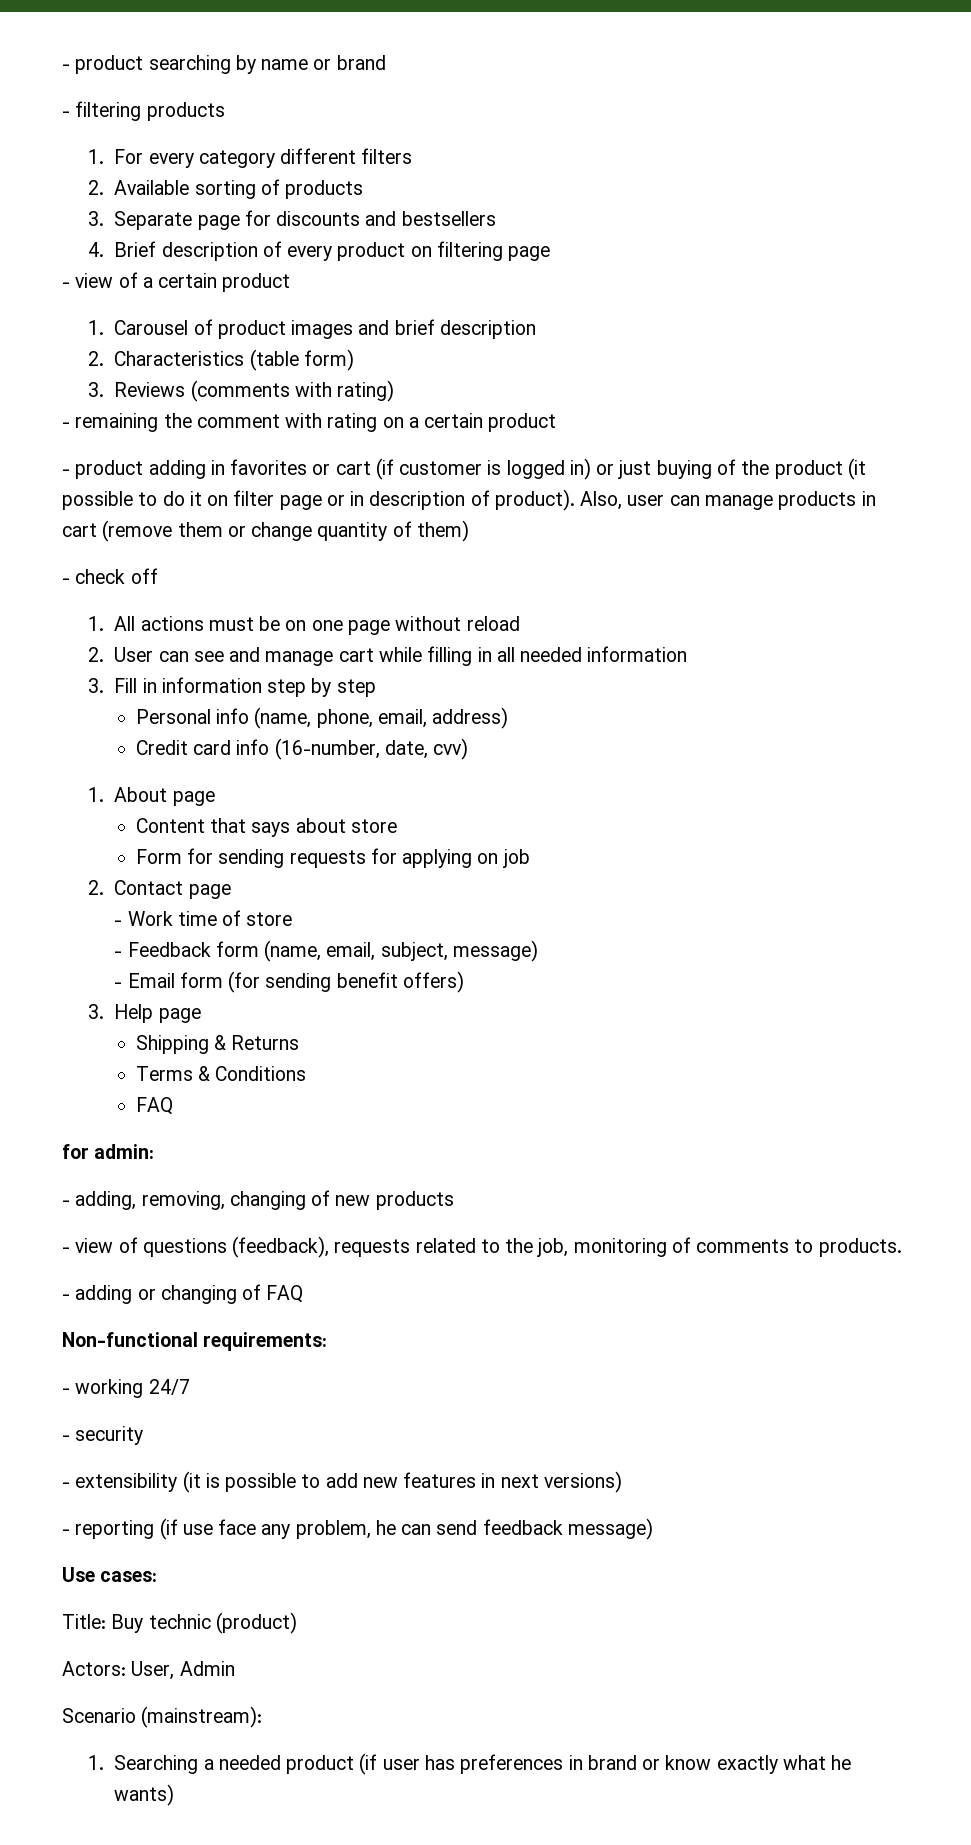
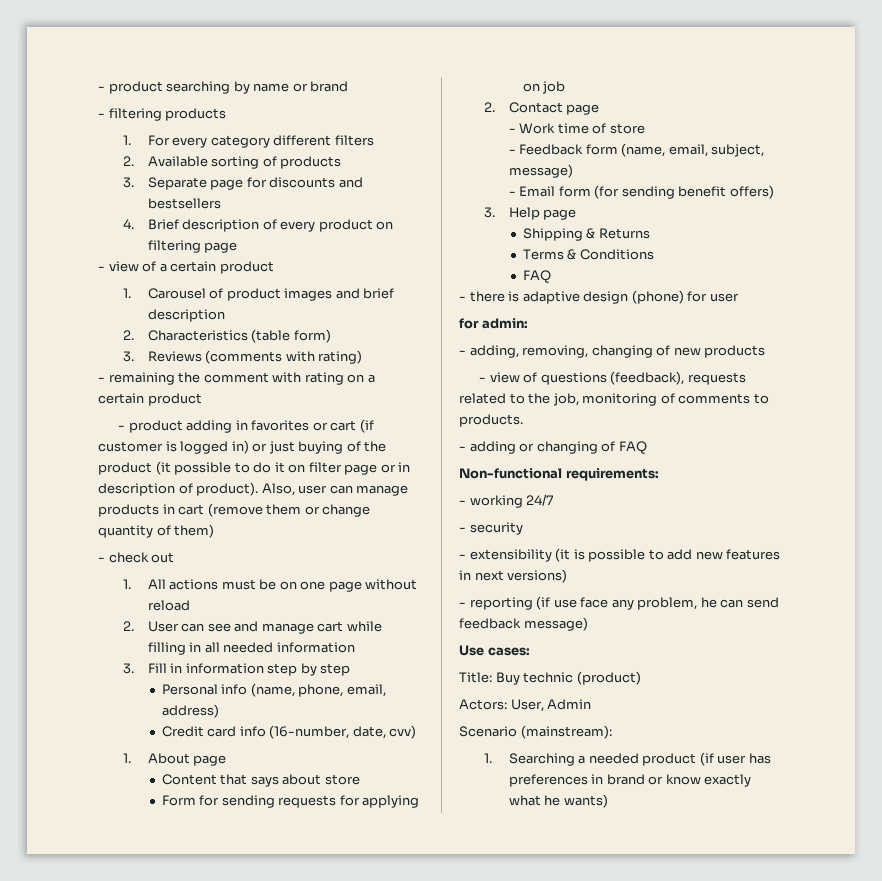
- - check off
+ - check out
+ - there is adaptive design (phone) for user

